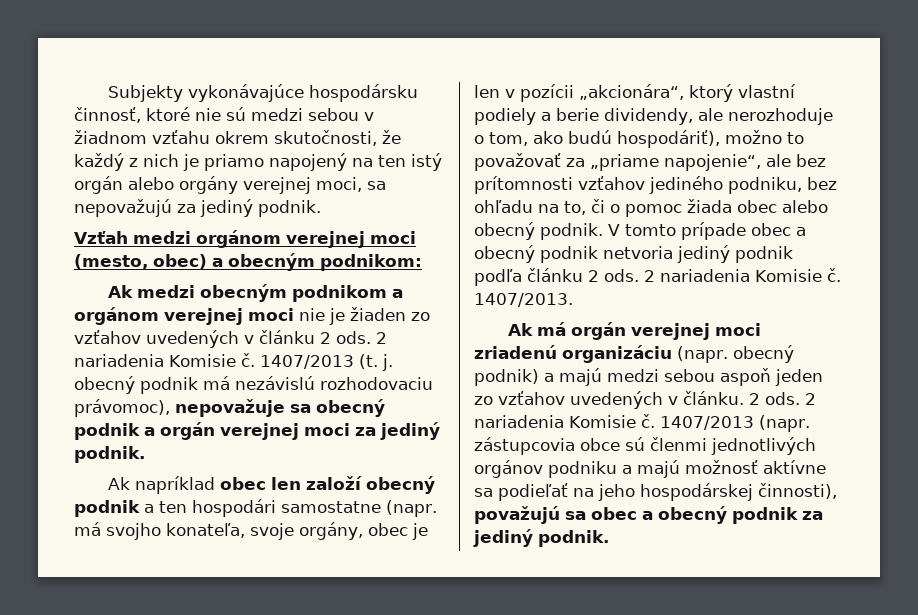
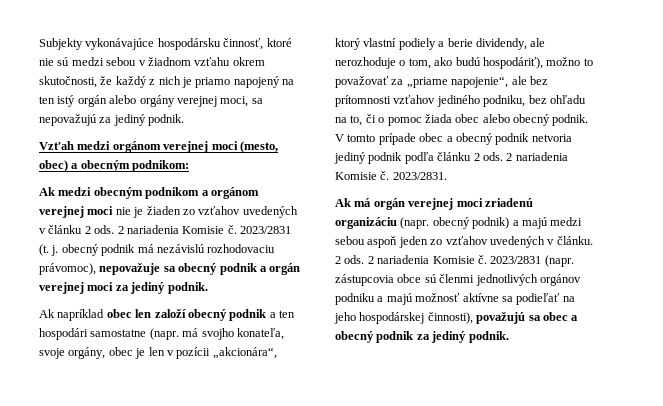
- 1407/2013 (t. j. obecný podnik má nezávislú rozhodovaciu právomoc), nepovažuje sa obecný podnik a orgán verejnej moci za jediný podnik.
+ 2023/2831 (t. j. obecný podnik má nezávislú rozhodovaciu právomoc), nepovažuje sa obecný podnik a orgán verejnej moci za jediný podnik.
- 1407/2013.
+ 2023/2831.
- 1407/2013 (napr. zástupcovia obce sú členmi jednotlivých orgánov podniku a majú možnosť aktívne sa podieľať na jeho hospodárskej činnosti), považujú sa obec a obecný podnik za jediný podnik.
+ 2023/2831 (napr. zástupcovia obce sú členmi jednotlivých orgánov podniku a majú možnosť aktívne sa podieľať na jeho hospodárskej činnosti), považujú sa obec a obecný podnik za jediný podnik.

